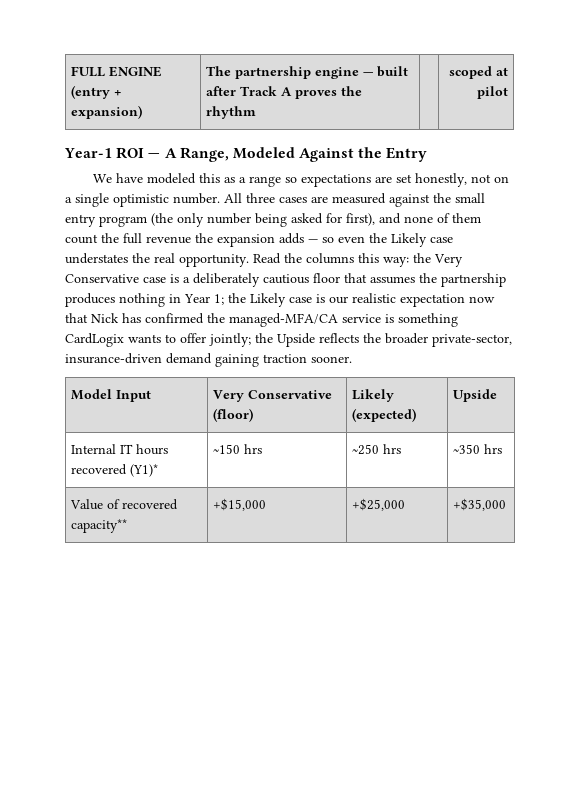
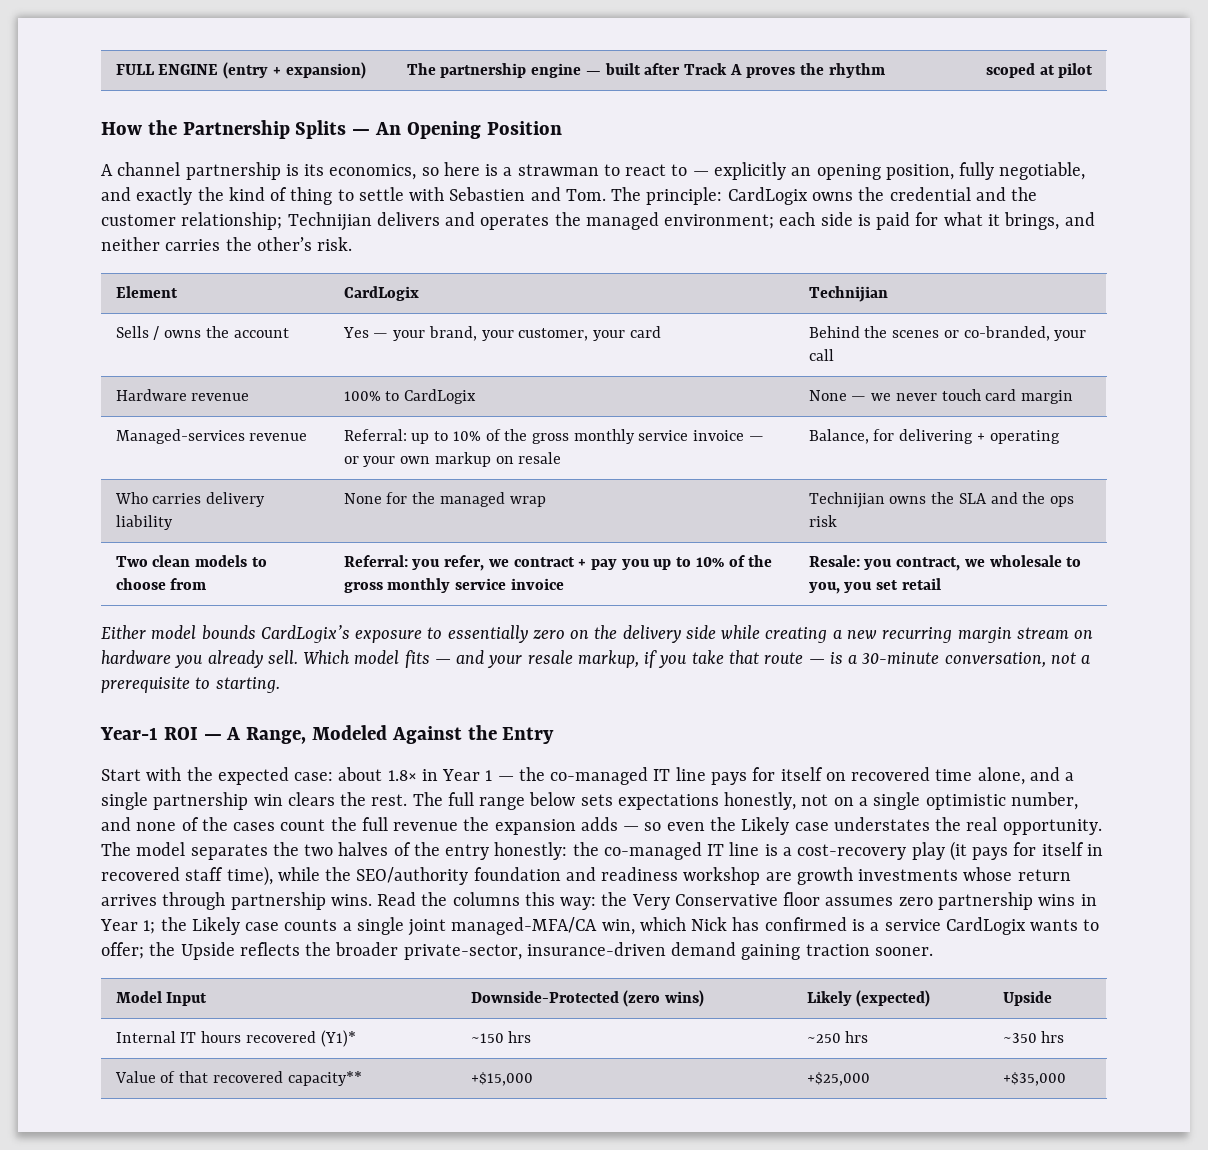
+ How the Partnership Splits — An Opening Position
+ A channel partnership is its economics, so here is a strawman to react to — explicitly an opening position, fully negotiable, and exactly the kind of thing to settle with Sebastien and Tom. The principle: CardLogix owns the credential and the customer relationship; Technijian delivers and operates the managed environment; each side is paid for what it brings, and neither carries the other’s risk.
+ Element | CardLogix | Technijian
+ Sells / owns the account | Yes — your brand, your customer, your card | Behind the scenes or co-branded, your call
+ Hardware revenue | 100% to CardLogix | None — we never touch card margin
+ Managed-services revenue | Referral: up to 10% of the gross monthly service invoice — or your own markup on resale | Balance, for delivering + operating
+ Who carries delivery liability | None for the managed wrap | Technijian owns the SLA and the ops risk
+ Two clean models to choose from | Referral: you refer, we contract + pay you up to 10% of the gross monthly service invoice | Resale: you contract, we wholesale to you, you set retail
+ Either model bounds CardLogix’s exposure to essentially zero on the delivery side while creating a new recurring margin stream on hardware you already sell. Which model fits — and your resale markup, if you take that route — is a 30-minute conversation, not a prerequisite to starting.
- We have modeled this as a range so expectations are set honestly, not on a single optimistic number. All three cases are measured against the small entry program (the only number being asked for first), and none of them count the full revenue the expansion adds — so even the Likely case understates the real opportunity.
+ Start with the expected case: about 1.8× in Year 1 — the co-managed IT line pays for itself on recovered time alone, and a single partnership win clears the rest. The full range below sets expectations honestly, not on a single optimistic number, and none of the cases count the full revenue the expansion adds — so even the Likely case understates the real opportunity.
+ The model separates the two halves of the entry honestly: the co-managed IT line is a cost-recovery play (it pays for itself in recovered staff time), while the SEO/authority foundation and readiness workshop are growth investments whose return arrives through partnership wins.
- Read the columns this way: the Very Conservative case is a deliberately cautious floor that assumes the partnership produces nothing in Year 1; the Likely case is our realistic expectation now that Nick has confirmed the managed-MFA/CA service is something CardLogix wants to offer jointly; the Upside reflects the broader private-sector, insurance-driven demand gaining traction sooner.
+ Read the columns this way: the Very Conservative floor assumes zero partnership wins in Year 1; the Likely case counts a single joint managed-MFA/CA win, which Nick has confirmed is a service CardLogix wants to offer; the Upside reflects the broader private-sector, insurance-driven demand gaining traction sooner.
- Model Input | Very Conservative (floor) | Likely (expected) | Upside
+ Model Input | Downside-Protected (zero wins) | Likely (expected) | Upside
- Value of recovered capacity** | +$15,000 | +$25,000 | +$35,000
+ Value of that recovered capacity** | +$15,000 | +$25,000 | +$35,000

